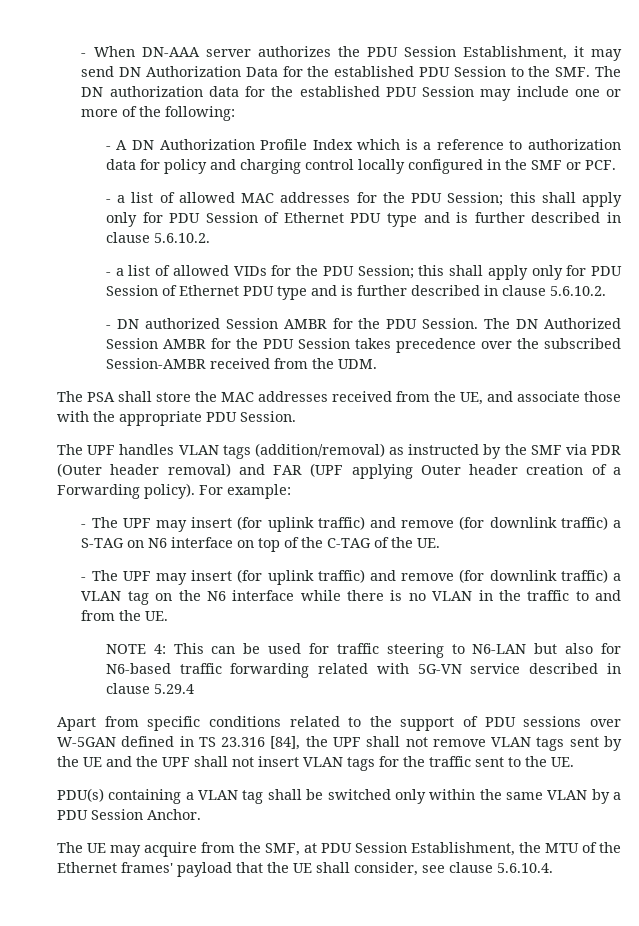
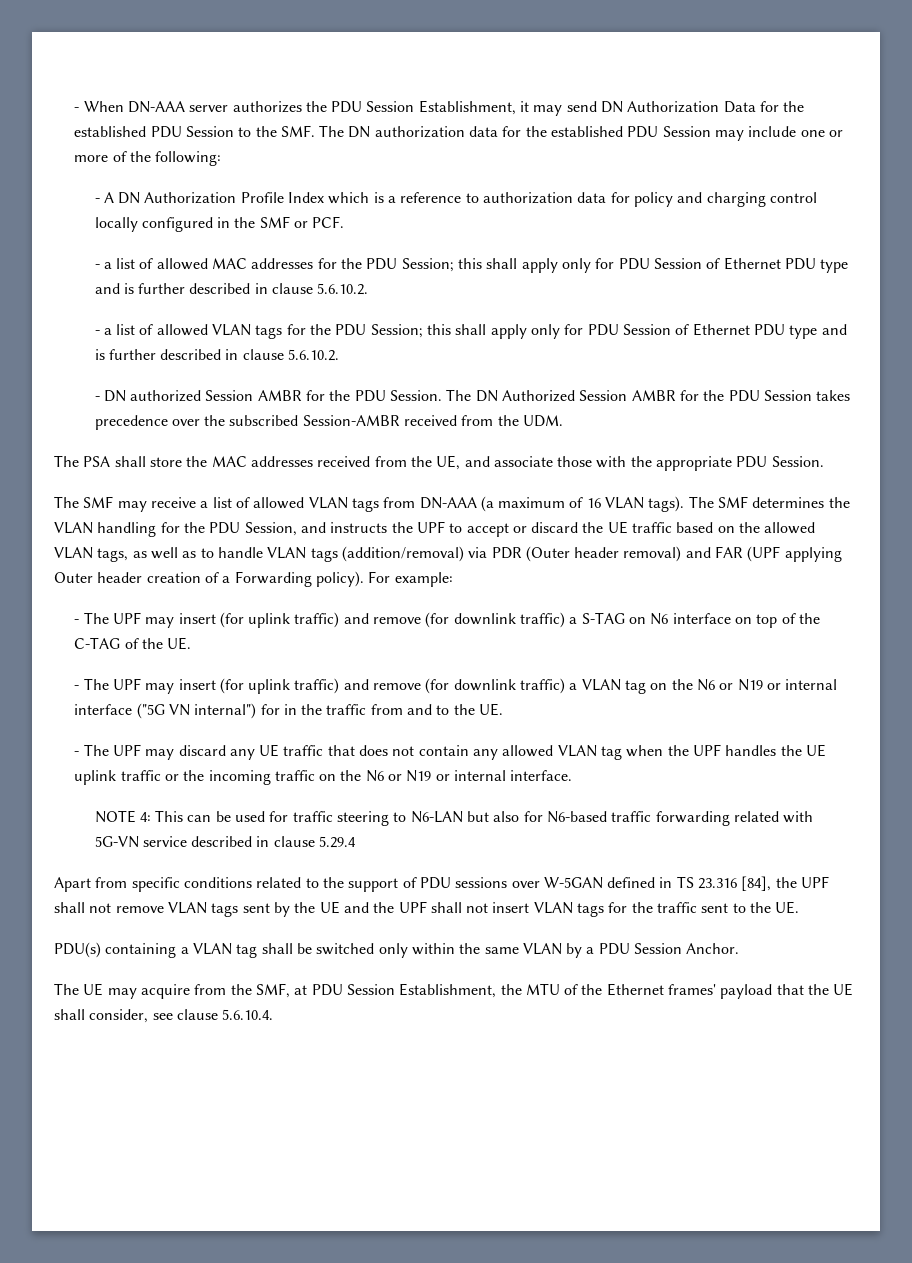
- - a list of allowed VIDs for the PDU Session; this shall apply only for PDU Session of Ethernet PDU type and is further described in clause 5.6.10.2.
+ - a list of allowed VLAN tags for the PDU Session; this shall apply only for PDU Session of Ethernet PDU type and is further described in clause 5.6.10.2.
- The UPF handles VLAN tags (addition/removal) as instructed by the SMF via PDR (Outer header removal) and FAR (UPF applying Outer header creation of a Forwarding policy).
+ The SMF may receive a list of allowed VLAN tags from DN-AAA (a maximum of 16 VLAN tags). The SMF determines the VLAN handling for the PDU Session, and instructs the UPF to accept or discard the UE traffic based on the allowed VLAN tags, as well as to handle VLAN tags (addition/removal) via PDR (Outer header removal) and FAR (UPF applying Outer header creation of a Forwarding policy).
- - The UPF may insert (for uplink traffic) and remove (for downlink traffic) a VLAN tag on the N6 interface while there is no VLAN in the traffic to and from the UE.
+ - The UPF may insert (for uplink traffic) and remove (for downlink traffic) a VLAN tag on the N6 or N19 or internal interface ("5G VN internal") for in the traffic from and to the UE.
+ - The UPF may discard any UE traffic that does not contain any allowed VLAN tag when the UPF handles the UE uplink traffic or the incoming traffic on the N6 or N19 or internal interface.

